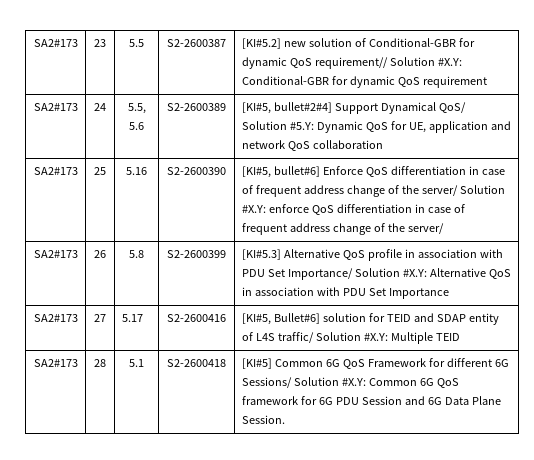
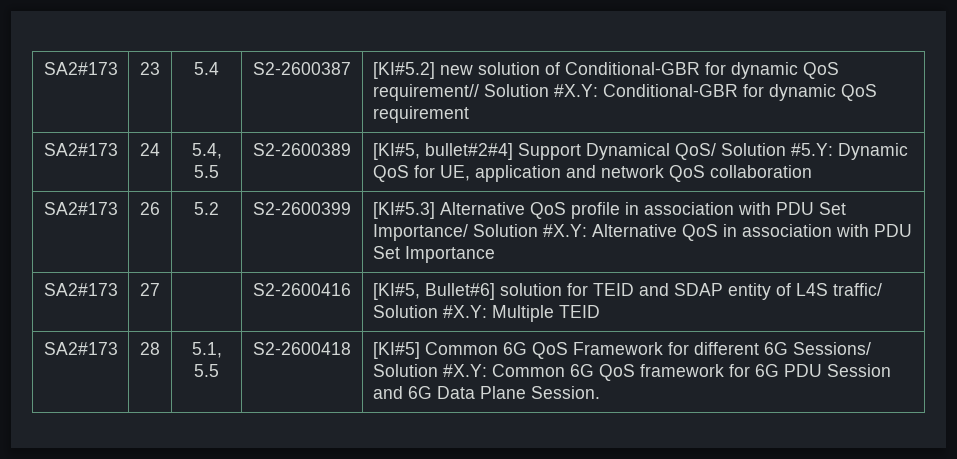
- SA2#173 | 23 | 5.5 | S2-2600387 | [KI#5.2] new solution of Conditional-GBR for dynamic QoS requirement// Solution #X.Y: Conditional-GBR for dynamic QoS requirement
+ SA2#173 | 23 | 5.4 | S2-2600387 | [KI#5.2] new solution of Conditional-GBR for dynamic QoS requirement// Solution #X.Y: Conditional-GBR for dynamic QoS requirement
- SA2#173 | 24 | 5.5, 5.6 | S2-2600389 | [KI#5, bullet#2#4] Support Dynamical QoS/ Solution #5.Y: Dynamic QoS for UE, application and network QoS collaboration
+ SA2#173 | 24 | 5.4, 5.5 | S2-2600389 | [KI#5, bullet#2#4] Support Dynamical QoS/ Solution #5.Y: Dynamic QoS for UE, application and network QoS collaboration
- SA2#173 | 25 | 5.16 | S2-2600390 | [KI#5, bullet#6] Enforce QoS differentiation in case of frequent address change of the server/ Solution #X.Y: enforce QoS differentiation in case of frequent address change of the server/
- SA2#173 | 26 | 5.8 | S2-2600399 | [KI#5.3] Alternative QoS profile in association with PDU Set Importance/ Solution #X.Y: Alternative QoS in association with PDU Set Importance
+ SA2#173 | 26 | 5.2 | S2-2600399 | [KI#5.3] Alternative QoS profile in association with PDU Set Importance/ Solution #X.Y: Alternative QoS in association with PDU Set Importance
- SA2#173 | 27 | 5.17 | S2-2600416 | [KI#5, Bullet#6] solution for TEID and SDAP entity of L4S traffic/ Solution #X.Y: Multiple TEID
+ SA2#173 | 27 | | S2-2600416 | [KI#5, Bullet#6] solution for TEID and SDAP entity of L4S traffic/ Solution #X.Y: Multiple TEID
- SA2#173 | 28 | 5.1 | S2-2600418 | [KI#5] Common 6G QoS Framework for different 6G Sessions/ Solution #X.Y: Common 6G QoS framework for 6G PDU Session and 6G Data Plane Session.
+ SA2#173 | 28 | 5.1, 5.5 | S2-2600418 | [KI#5] Common 6G QoS Framework for different 6G Sessions/ Solution #X.Y: Common 6G QoS framework for 6G PDU Session and 6G Data Plane Session.

